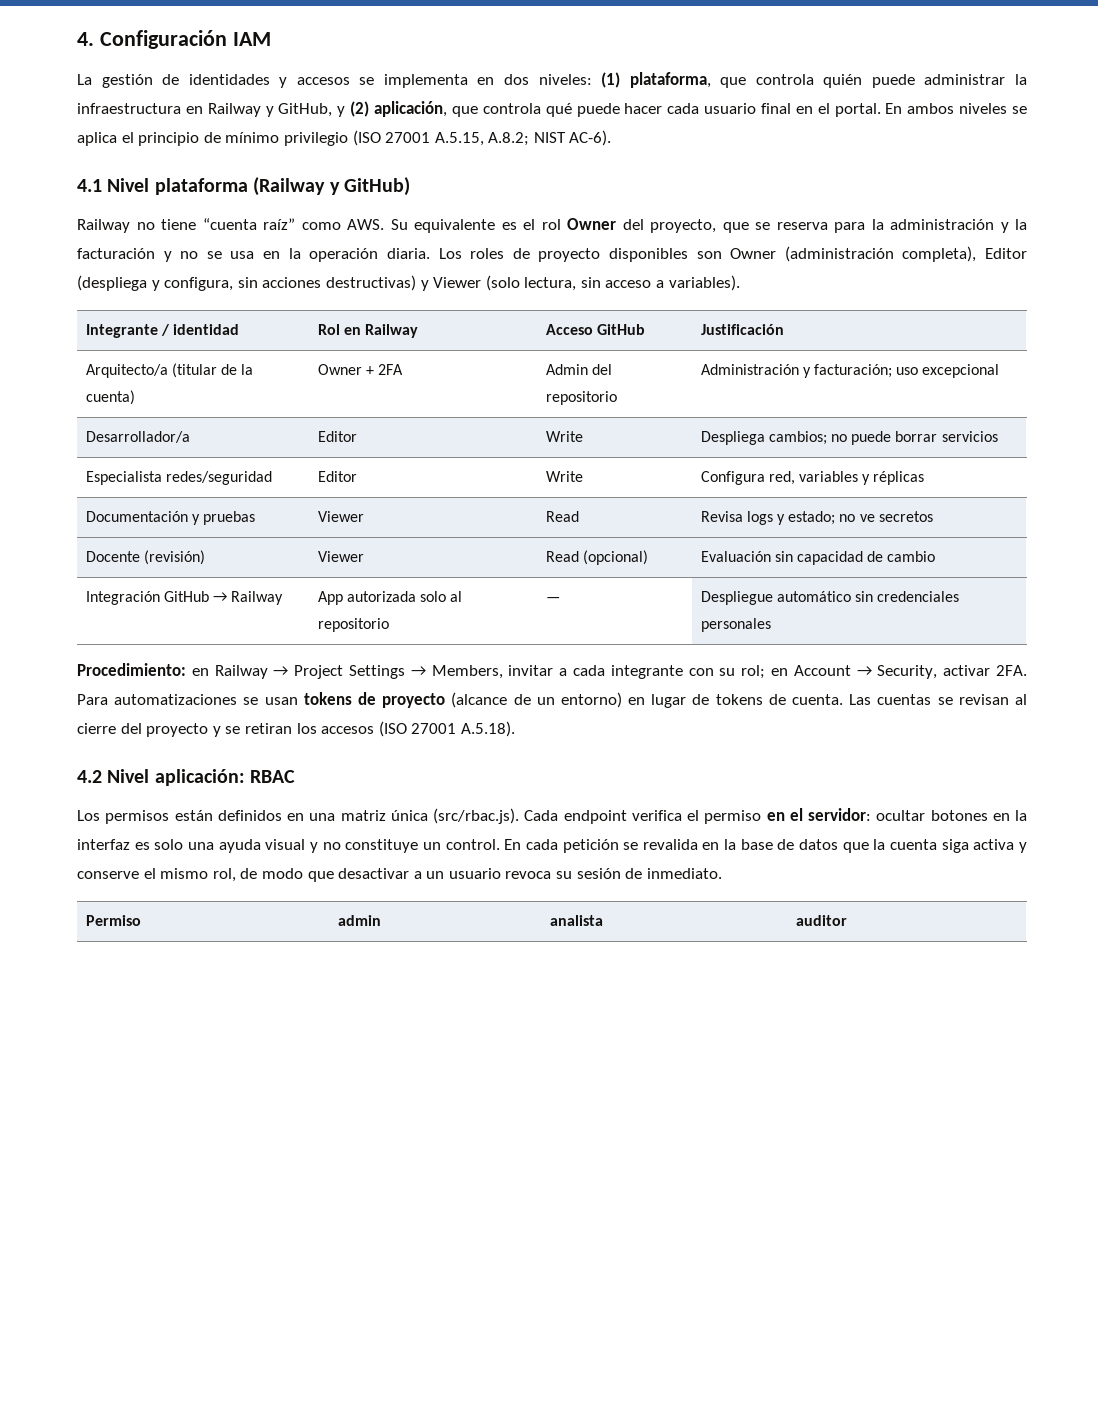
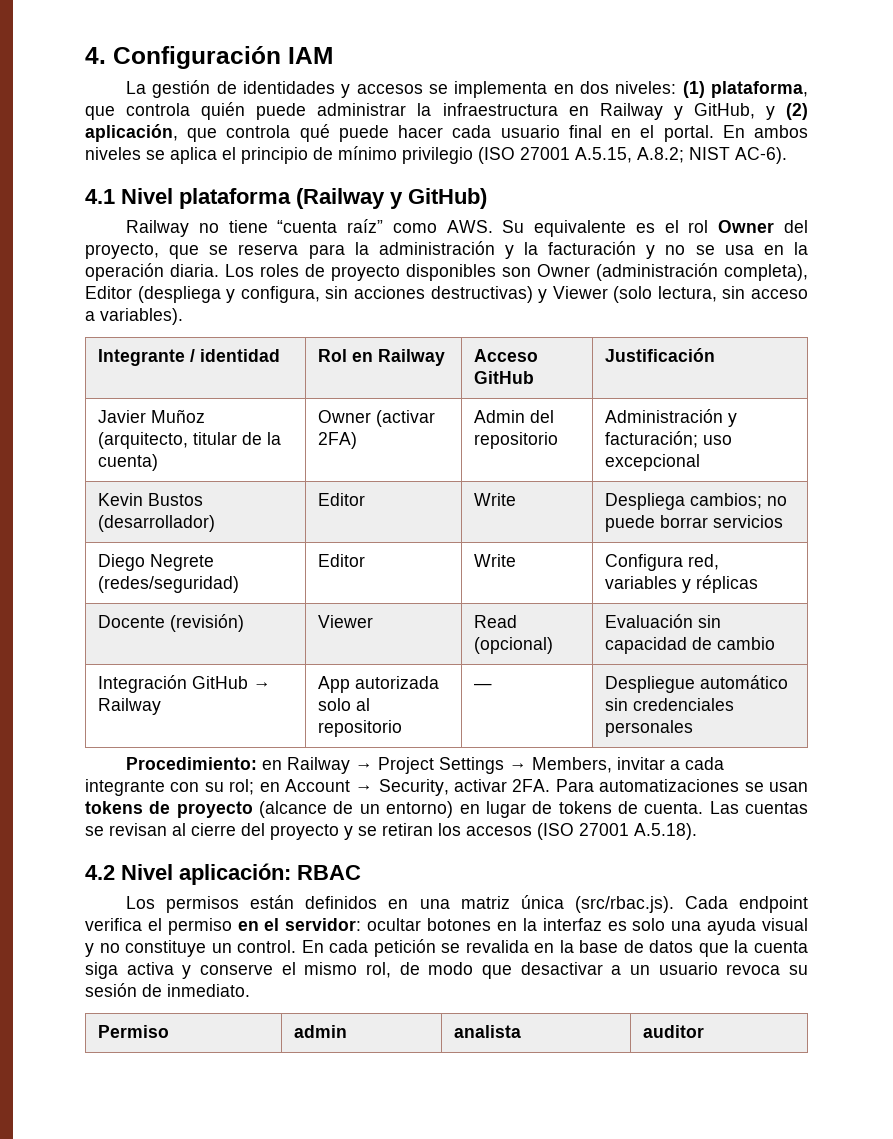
- Arquitecto/a (titular de la cuenta) | Owner + 2FA | Admin del repositorio | Administración y facturación; uso excepcional
+ Javier Muñoz (arquitecto, titular de la cuenta) | Owner (activar 2FA) | Admin del repositorio | Administración y facturación; uso excepcional
- Desarrollador/a | Editor | Write | Despliega cambios; no puede borrar servicios
+ Kevin Bustos (desarrollador) | Editor | Write | Despliega cambios; no puede borrar servicios
- Especialista redes/seguridad | Editor | Write | Configura red, variables y réplicas
+ Diego Negrete (redes/seguridad) | Editor | Write | Configura red, variables y réplicas
- Documentación y pruebas | Viewer | Read | Revisa logs y estado; no ve secretos

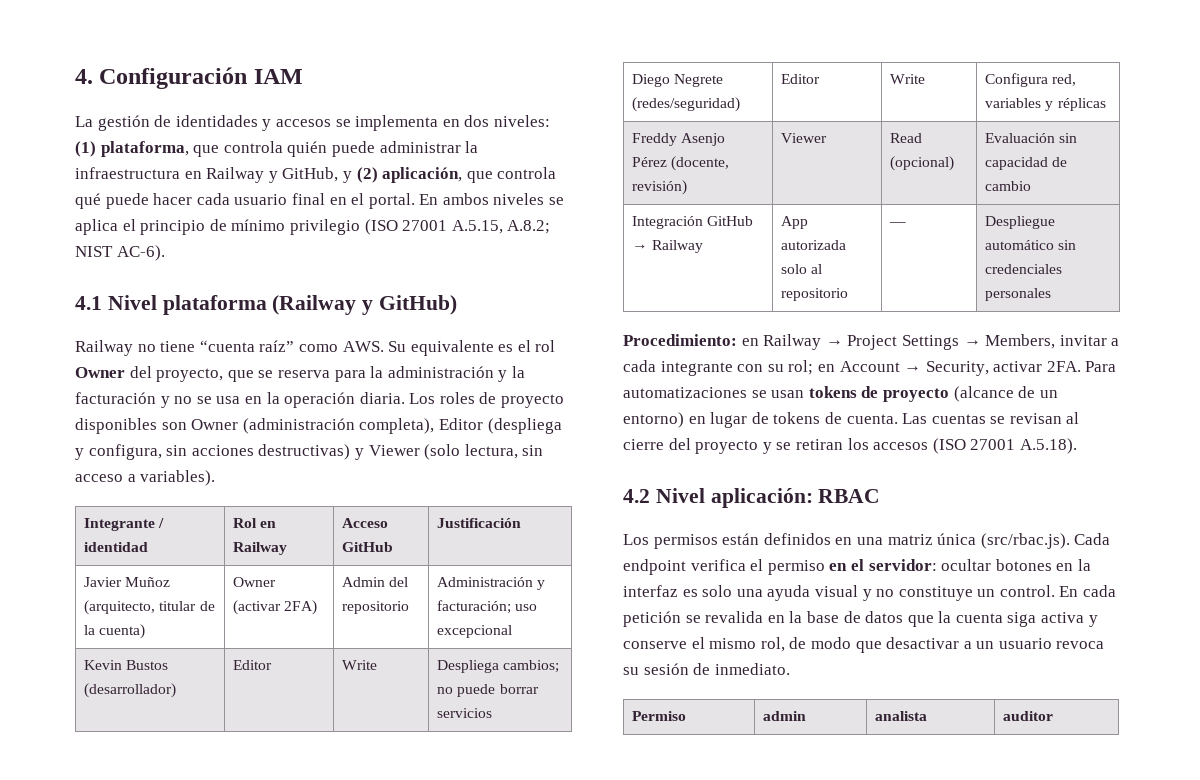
- Docente (revisión) | Viewer | Read (opcional) | Evaluación sin capacidad de cambio
+ Freddy Asenjo Pérez (docente, revisión) | Viewer | Read (opcional) | Evaluación sin capacidad de cambio

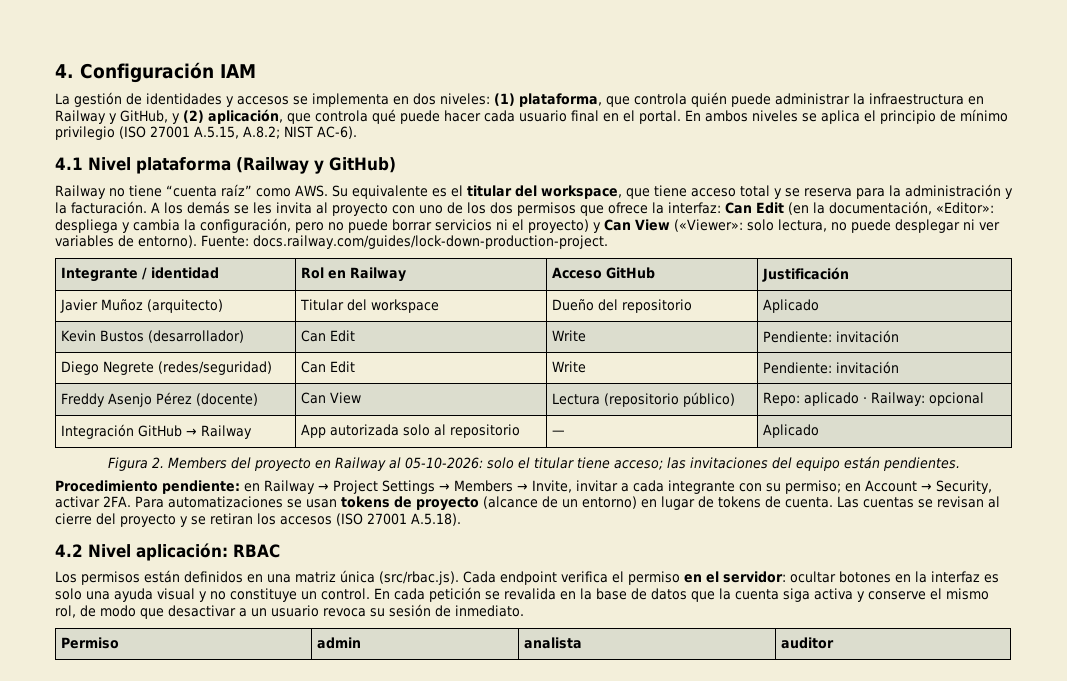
- Railway no tiene “cuenta raíz” como AWS. Su equivalente es el rol Owner del proyecto, que se reserva para la administración y la facturación y no se usa en la operación diaria. Los roles de proyecto disponibles son Owner (administración completa), Editor (despliega y configura, sin acciones destructivas) y Viewer (solo lectura, sin acceso a variables).
+ Railway no tiene “cuenta raíz” como AWS. Su equivalente es el titular del workspace, que tiene acceso total y se reserva para la administración y la facturación. A los demás se les invita al proyecto con uno de los dos permisos que ofrece la interfaz: Can Edit (en la documentación, «Editor»: despliega y cambia la configuración, pero no puede borrar servicios ni el proyecto) y Can View («Viewer»: solo lectura, no puede desplegar ni ver variables de entorno). Fuente: docs.railway.com/guides/lock-down-production-project.
- Javier Muñoz (arquitecto, titular de la cuenta) | Owner (activar 2FA) | Admin del repositorio | Administración y facturación; uso excepcional
+ Javier Muñoz (arquitecto) | Titular del workspace | Dueño del repositorio | Aplicado
- Kevin Bustos (desarrollador) | Editor | Write | Despliega cambios; no puede borrar servicios
+ Kevin Bustos (desarrollador) | Can Edit | Write | Pendiente: invitación
- Diego Negrete (redes/seguridad) | Editor | Write | Configura red, variables y réplicas
- Freddy Asenjo Pérez (docente, revisión) | Viewer | Read (opcional) | Evaluación sin capacidad de cambio
+ Diego Negrete (redes/seguridad) | Can Edit | Write | Pendiente: invitación
+ Freddy Asenjo Pérez (docente) | Can View | Lectura (repositorio público) | Repo: aplicado · Railway: opcional
- Integración GitHub → Railway | App autorizada solo al repositorio | — | Despliegue automático sin credenciales personales
- Procedimiento: en Railway → Project Settings → Members, invitar a cada integrante con su rol; en Account → Security, activar 2FA.
+ Integración GitHub → Railway | App autorizada solo al repositorio | — | Aplicado
+ Figura 2. Members del proyecto en Railway al 05-10-2026: solo el titular tiene acceso; las invitaciones del equipo están pendientes.
+ Procedimiento pendiente: en Railway → Project Settings → Members → Invite, invitar a cada integrante con su permiso; en Account → Security, activar 2FA.

